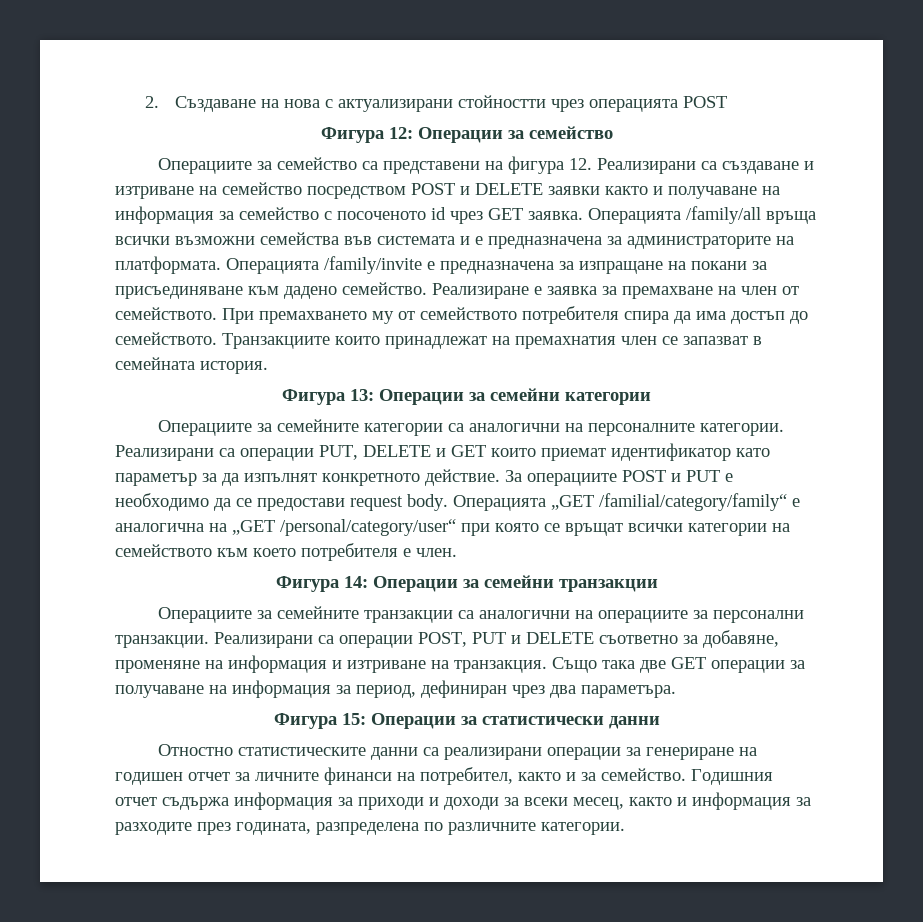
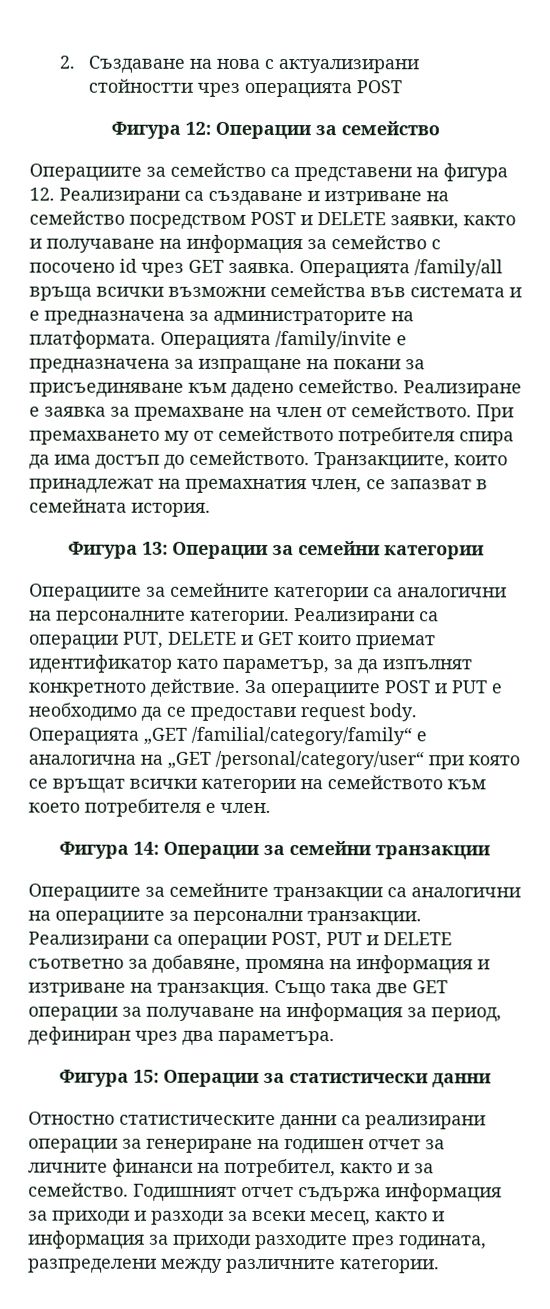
- Операциите за семейство са представени на фигура 12. Реализирани са създаване и изтриване на семейство посредством POST и DELETE заявки както и получаване на информация за семейство с посоченото id чрез GET заявка.
+ Операциите за семейство са представени на фигура 12. Реализирани са създаване и изтриване на семейство посредством POST и DELETE заявки, както и получаване на информация за семейство с посочено id чрез GET заявка.
- Транзакциите които принадлежат на премахнатия член се запазват в семейната история.
+ Транзакциите, които принадлежат на премахнатия член, се запазват в семейната история.
- Реализирани са операции PUT, DELETE и GET които приемат идентификатор като параметър за да изпълнят конкретното действие.
+ Реализирани са операции PUT, DELETE и GET които приемат идентификатор като параметър, за да изпълнят конкретното действие.
- Реализирани са операции POST, PUT и DELETE съответно за добавяне, променяне на информация и изтриване на транзакция.
+ Реализирани са операции POST, PUT и DELETE съответно за добавяне, промяна на информация и изтриване на транзакция.
- Годишния отчет съдържа информация за приходи и доходи за всеки месец, както и информация за разходите през годината, разпределена по различните категории.
+ Годишният отчет съдържа информация за приходи и разходи за всеки месец, както и информация за приходи разходите през годината, разпределени между различните категории.

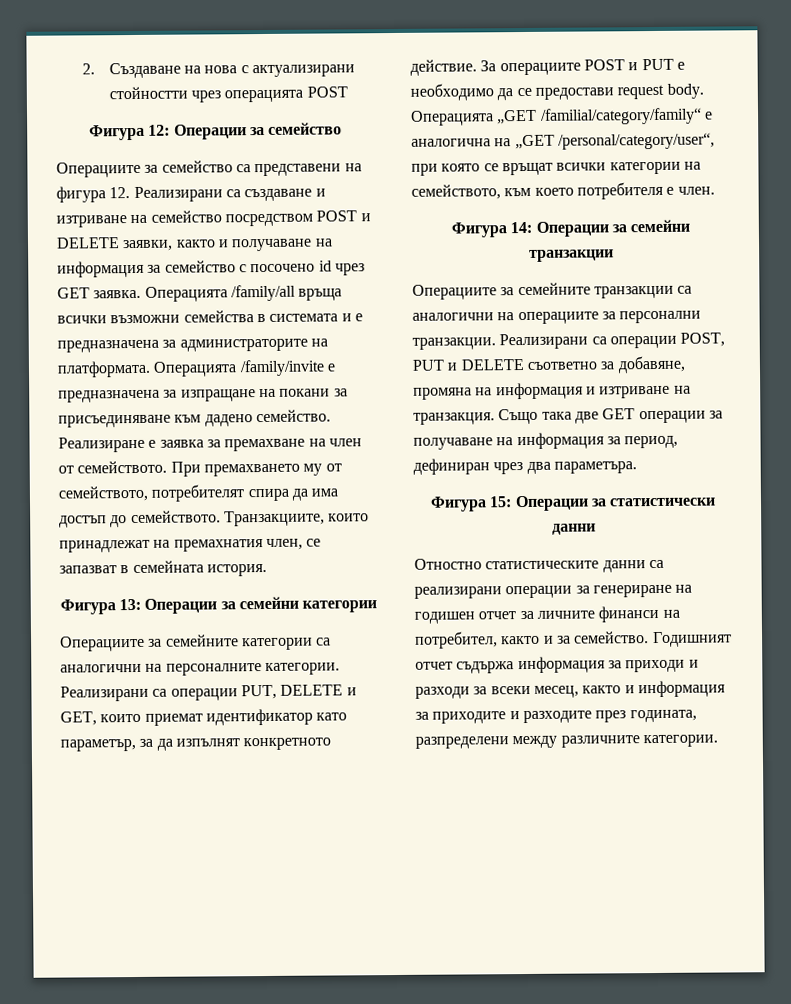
- Операцията /family/all връща всички възможни семейства във системата и е предназначена за администраторите на платформата.
+ Операцията /family/all връща всички възможни семейства в системата и е предназначена за администраторите на платформата.
- При премахването му от семейството потребителя спира да има достъп до семейството.
+ При премахването му от семейството, потребителят спира да има достъп до семейството.
- Реализирани са операции PUT, DELETE и GET които приемат идентификатор като параметър, за да изпълнят конкретното действие.
+ Реализирани са операции PUT, DELETE и GET, които приемат идентификатор като параметър, за да изпълнят конкретното действие.
- Операцията „GET /familial/category/family“ е аналогична на „GET /personal/category/user“ при която се връщат всички категории на семейството към което потребителя е член.
+ Операцията „GET /familial/category/family“ е аналогична на „GET /personal/category/user“, при която се връщат всички категории на семейството, към което потребителя е член.
- Годишният отчет съдържа информация за приходи и разходи за всеки месец, както и информация за приходи разходите през годината, разпределени между различните категории.
+ Годишният отчет съдържа информация за приходи и разходи за всеки месец, както и информация за приходите и разходите през годината, разпределени между различните категории.

